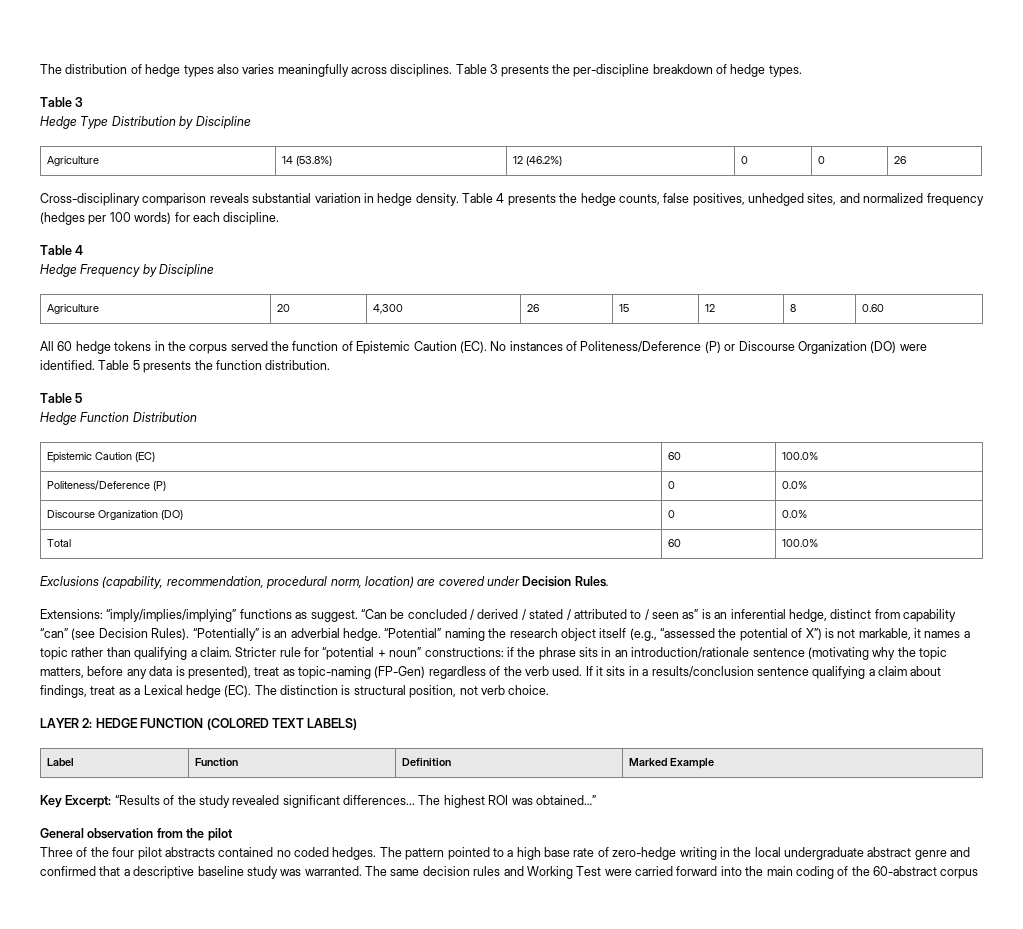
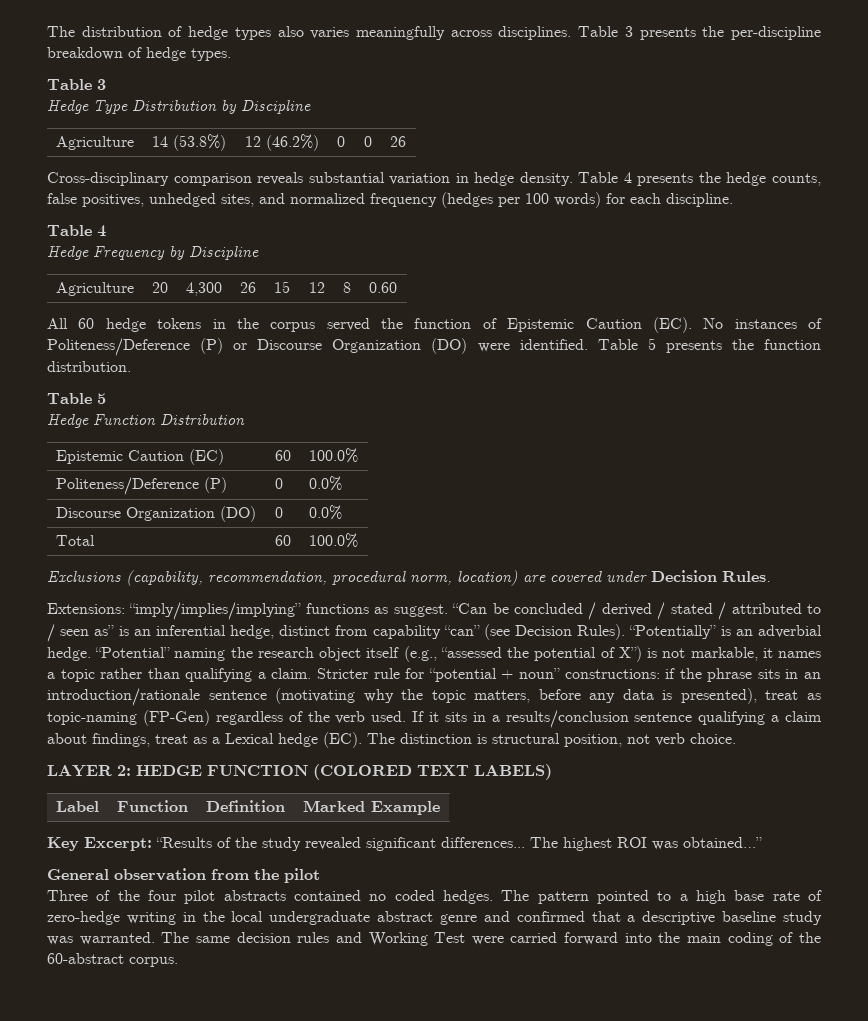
- The same decision rules and Working Test were carried forward into the main coding of the 60-abstract corpus
+ The same decision rules and Working Test were carried forward into the main coding of the 60-abstract corpus.

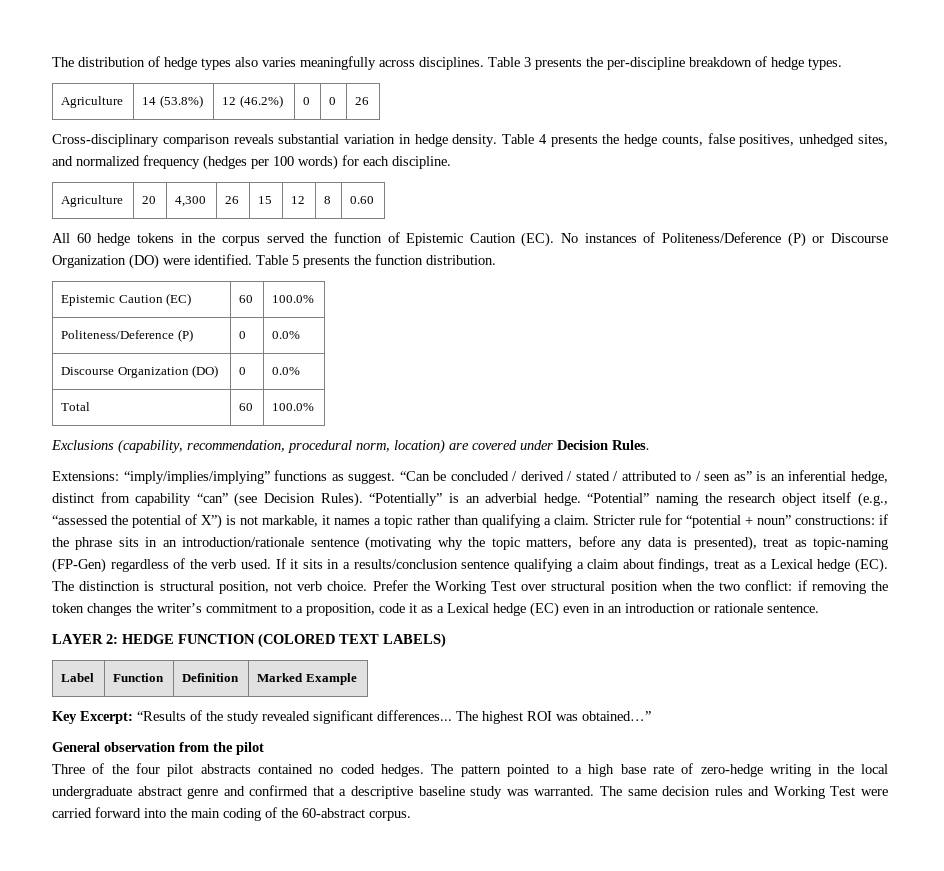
  Table 3 presents the per-discipline breakdown of hedge types.
- Table 3
- Hedge Type Distribution by Discipline
  Table 4 presents the hedge counts, false positives, unhedged sites, and normalized frequency (hedges per 100 words) for each discipline.
- Table 4
- Hedge Frequency by Discipline
  Table 5 presents the function distribution.
- Table 5
- Hedge Function Distribution
+ Prefer the Working Test over structural position when the two conflict: if removing the token changes the writer’s commitment to a proposition, code it as a Lexical hedge (EC) even in an introduction or rationale sentence.

